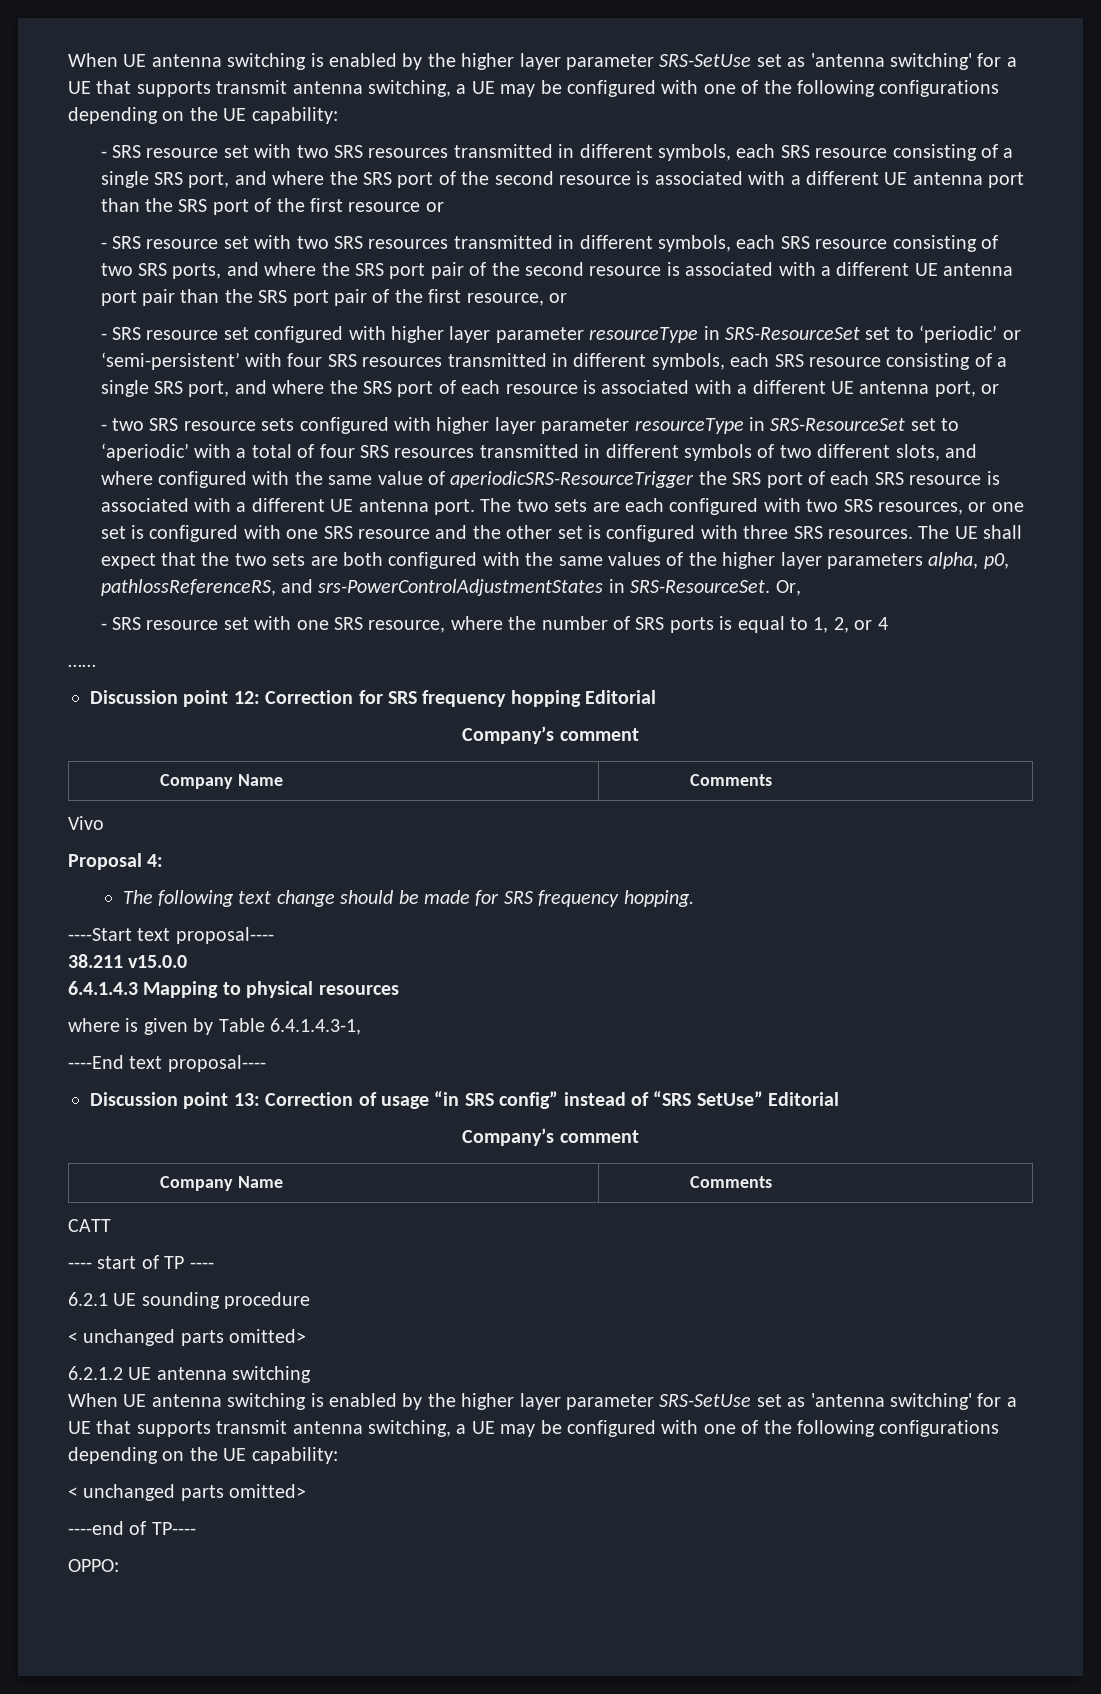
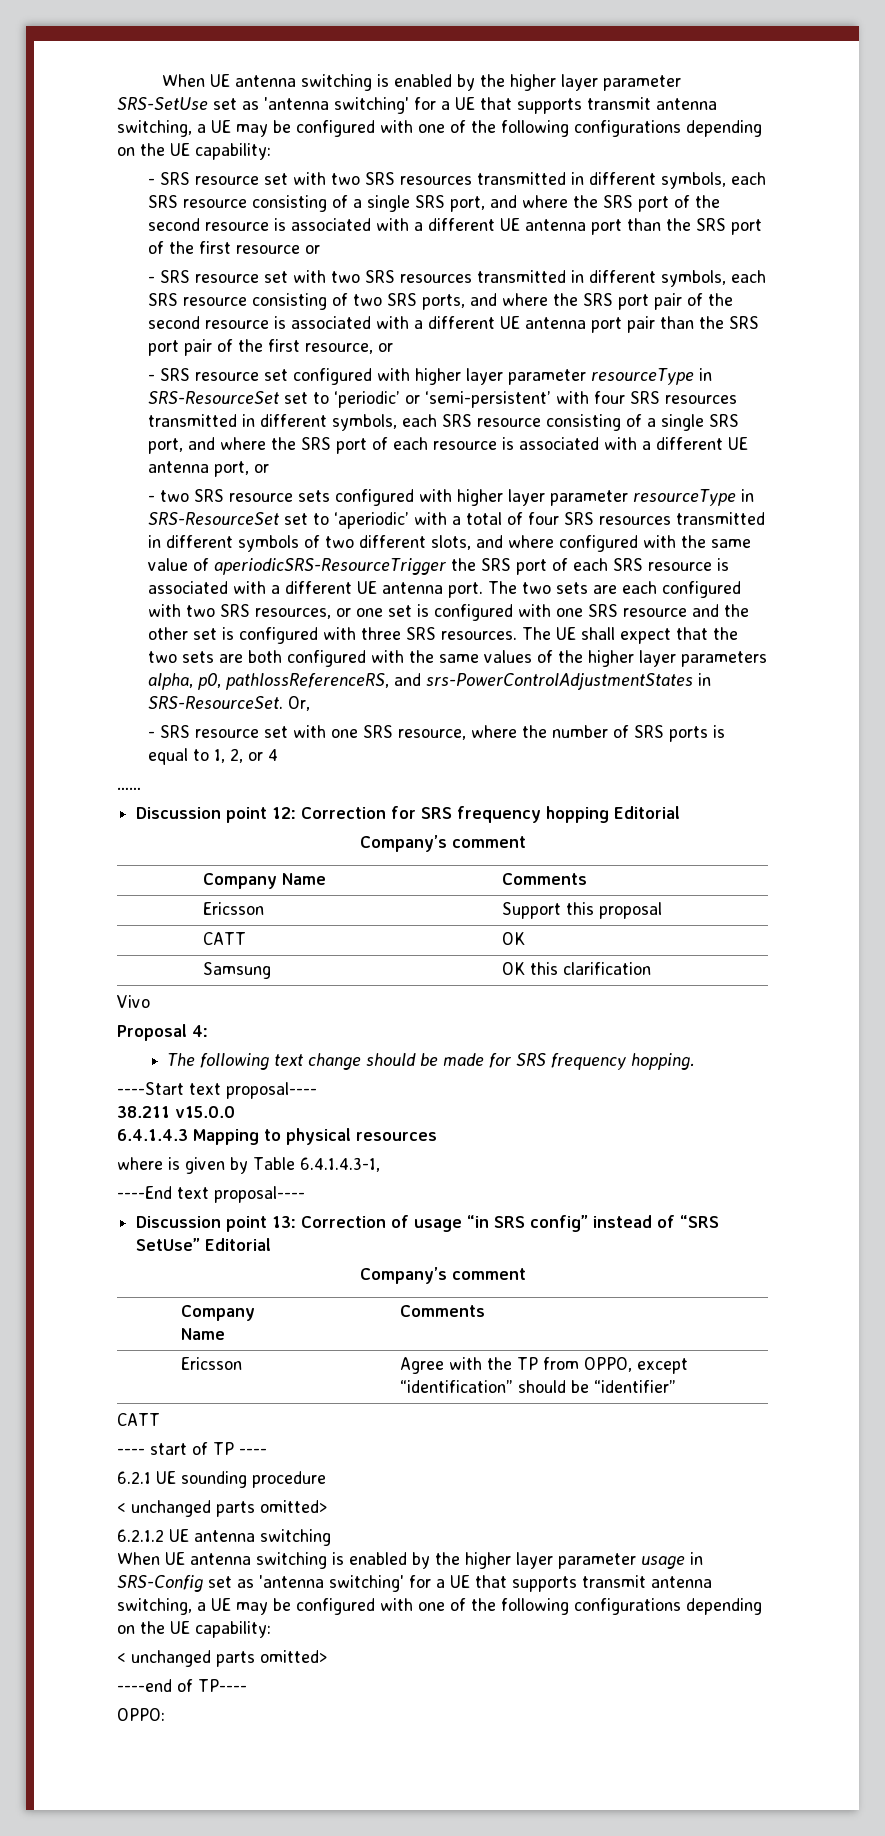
+ Ericsson | Support this proposal
+ CATT | OK
+ Samsung | OK this clarification
+ Ericsson | Agree with the TP from OPPO, except “identification” should be “identifier”
  6.2.1.2 UE antenna switching
- When UE antenna switching is enabled by the higher layer parameter SRS-SetUse set as 'antenna switching' for a UE that supports transmit antenna switching, a UE may be configured with one of the following configurations depending on the UE capability:
+ When UE antenna switching is enabled by the higher layer parameter usage in SRS-Config set as 'antenna switching' for a UE that supports transmit antenna switching, a UE may be configured with one of the following configurations depending on the UE capability:

